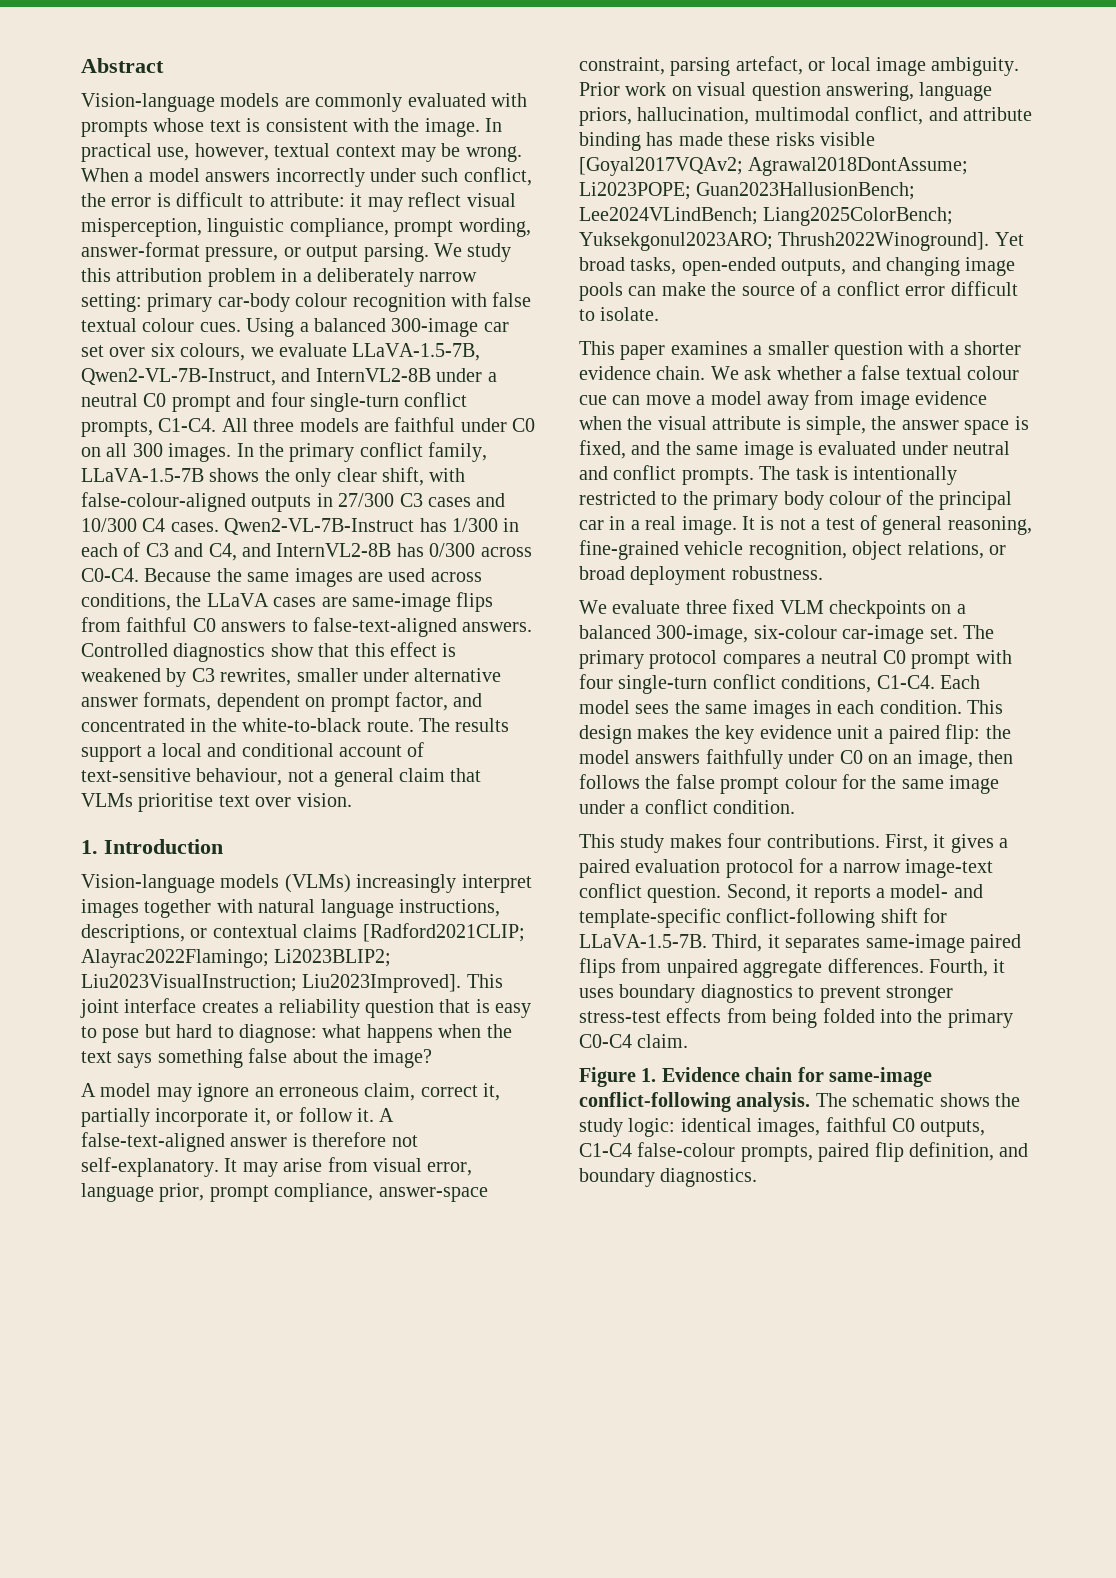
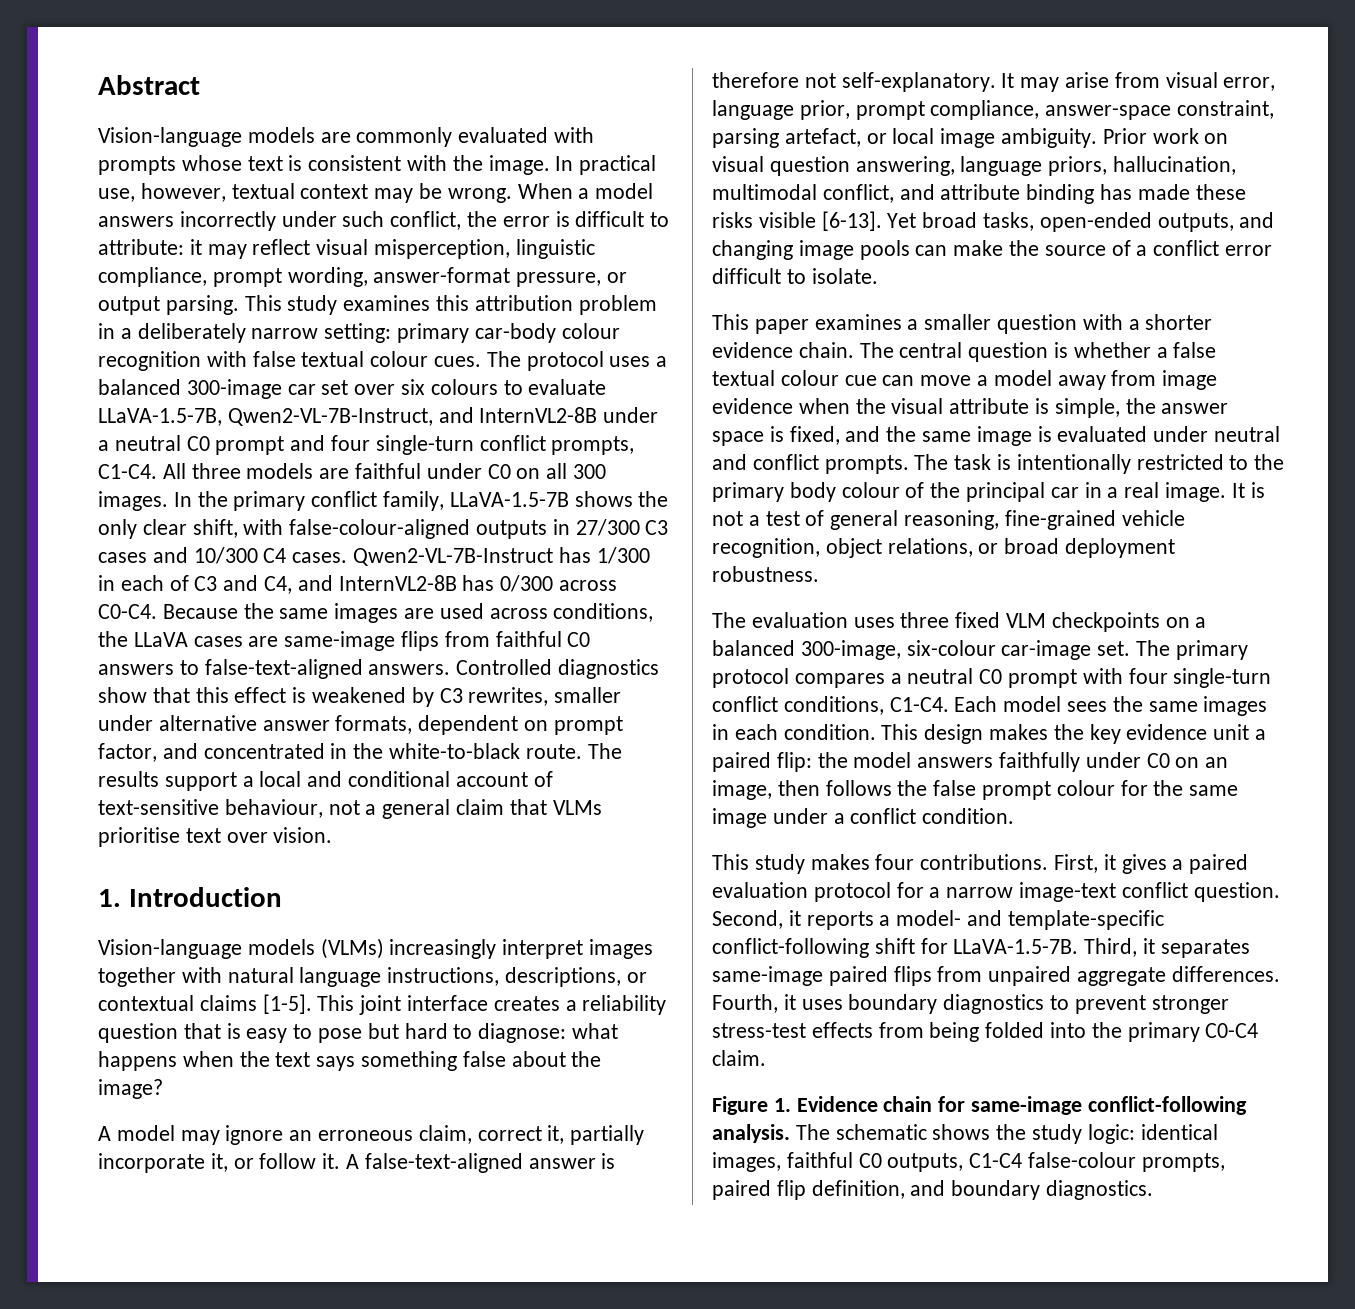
- We study this attribution problem in a deliberately narrow setting: primary car-body colour recognition with false textual colour cues.
+ This study examines this attribution problem in a deliberately narrow setting: primary car-body colour recognition with false textual colour cues.
- Using a balanced 300-image car set over six colours, we evaluate LLaVA-1.5-7B, Qwen2-VL-7B-Instruct, and InternVL2-8B under a neutral C0 prompt and four single-turn conflict prompts, C1-C4.
+ The protocol uses a balanced 300-image car set over six colours to evaluate LLaVA-1.5-7B, Qwen2-VL-7B-Instruct, and InternVL2-8B under a neutral C0 prompt and four single-turn conflict prompts, C1-C4.
- Vision-language models (VLMs) increasingly interpret images together with natural language instructions, descriptions, or contextual claims [Radford2021CLIP; Alayrac2022Flamingo; Li2023BLIP2; Liu2023VisualInstruction; Liu2023Improved].
+ Vision-language models (VLMs) increasingly interpret images together with natural language instructions, descriptions, or contextual claims [1-5].
- Prior work on visual question answering, language priors, hallucination, multimodal conflict, and attribute binding has made these risks visible [Goyal2017VQAv2; Agrawal2018DontAssume; Li2023POPE; Guan2023HallusionBench; Lee2024VLindBench; Liang2025ColorBench; Yuksekgonul2023ARO; Thrush2022Winoground].
+ Prior work on visual question answering, language priors, hallucination, multimodal conflict, and attribute binding has made these risks visible [6-13].
- We ask whether a false textual colour cue can move a model away from image evidence when the visual attribute is simple, the answer space is fixed, and the same image is evaluated under neutral and conflict prompts.
+ The central question is whether a false textual colour cue can move a model away from image evidence when the visual attribute is simple, the answer space is fixed, and the same image is evaluated under neutral and conflict prompts.
- We evaluate three fixed VLM checkpoints on a balanced 300-image, six-colour car-image set.
+ The evaluation uses three fixed VLM checkpoints on a balanced 300-image, six-colour car-image set.

